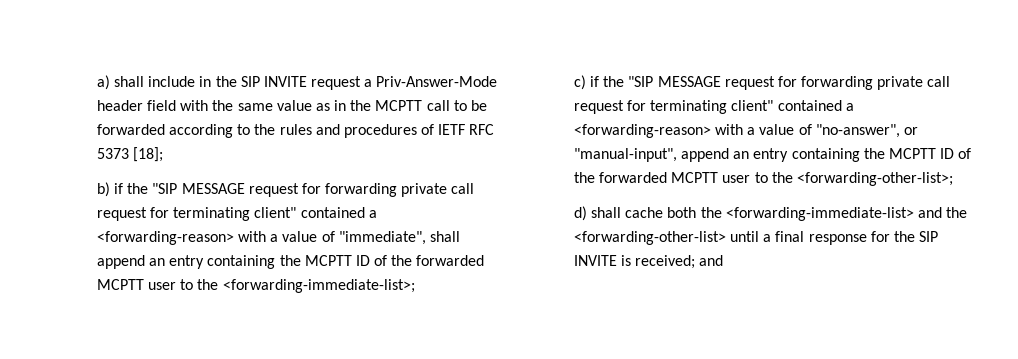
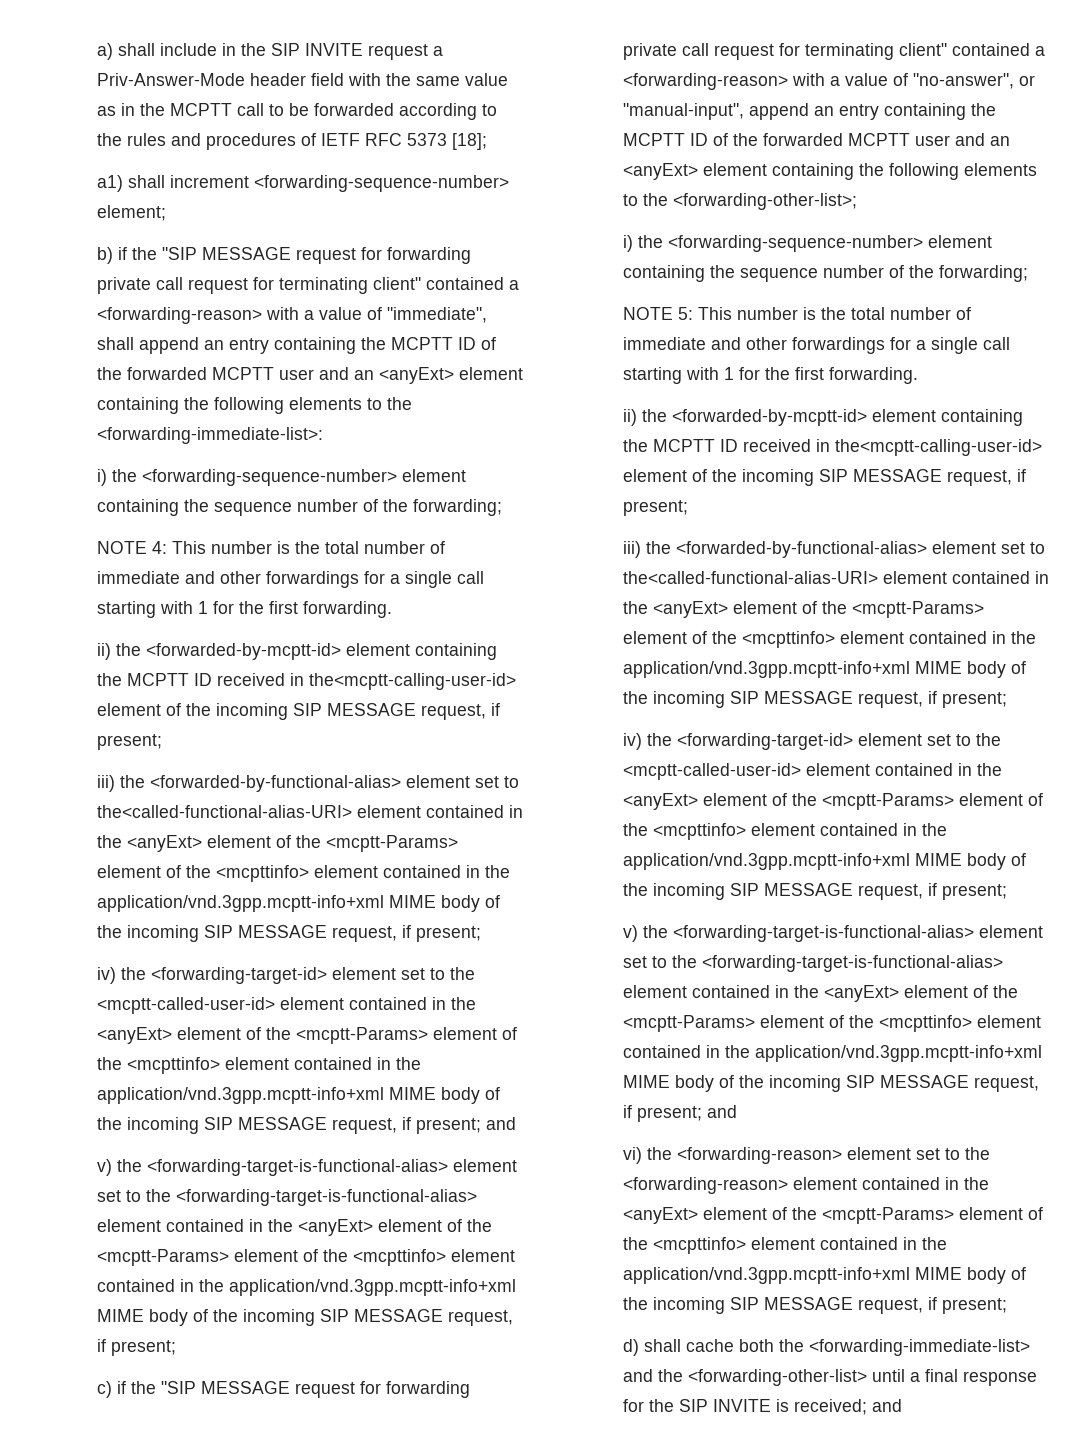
+ a1) shall increment <forwarding-sequence-number> element;
- b) if the "SIP MESSAGE request for forwarding private call request for terminating client" contained a <forwarding-reason> with a value of "immediate", shall append an entry containing the MCPTT ID of the forwarded MCPTT user to the <forwarding-immediate-list>;
+ b) if the "SIP MESSAGE request for forwarding private call request for terminating client" contained a <forwarding-reason> with a value of "immediate", shall append an entry containing the MCPTT ID of the forwarded MCPTT user and an <anyExt> element containing the following elements to the <forwarding-immediate-list>:
+ i) the <forwarding-sequence-number> element containing the sequence number of the forwarding;
+ NOTE 4: This number is the total number of immediate and other forwardings for a single call starting with 1 for the first forwarding.
+ ii) the <forwarded-by-mcptt-id> element containing the MCPTT ID received in the<mcptt-calling-user-id> element of the incoming SIP MESSAGE request, if present;
+ iii) the <forwarded-by-functional-alias> element set to the<called-functional-alias-URI> element contained in the <anyExt> element of the <mcptt-Params> element of the <mcpttinfo> element contained in the application/vnd.3gpp.mcptt-info+xml MIME body of the incoming SIP MESSAGE request, if present;
+ iv) the <forwarding-target-id> element set to the <mcptt-called-user-id> element contained in the <anyExt> element of the <mcptt-Params> element of the <mcpttinfo> element contained in the application/vnd.3gpp.mcptt-info+xml MIME body of the incoming SIP MESSAGE request, if present; and
+ v) the <forwarding-target-is-functional-alias> element set to the <forwarding-target-is-functional-alias> element contained in the <anyExt> element of the <mcptt-Params> element of the <mcpttinfo> element contained in the application/vnd.3gpp.mcptt-info+xml MIME body of the incoming SIP MESSAGE request, if present;
- c) if the "SIP MESSAGE request for forwarding private call request for terminating client" contained a <forwarding-reason> with a value of "no-answer", or "manual-input", append an entry containing the MCPTT ID of the forwarded MCPTT user to the <forwarding-other-list>;
+ c) if the "SIP MESSAGE request for forwarding private call request for terminating client" contained a <forwarding-reason> with a value of "no-answer", or "manual-input", append an entry containing the MCPTT ID of the forwarded MCPTT user and an <anyExt> element containing the following elements to the <forwarding-other-list>;
+ i) the <forwarding-sequence-number> element containing the sequence number of the forwarding;
+ NOTE 5: This number is the total number of immediate and other forwardings for a single call starting with 1 for the first forwarding.
+ ii) the <forwarded-by-mcptt-id> element containing the MCPTT ID received in the<mcptt-calling-user-id> element of the incoming SIP MESSAGE request, if present;
+ iii) the <forwarded-by-functional-alias> element set to the<called-functional-alias-URI> element contained in the <anyExt> element of the <mcptt-Params> element of the <mcpttinfo> element contained in the application/vnd.3gpp.mcptt-info+xml MIME body of the incoming SIP MESSAGE request, if present;
+ iv) the <forwarding-target-id> element set to the <mcptt-called-user-id> element contained in the <anyExt> element of the <mcptt-Params> element of the <mcpttinfo> element contained in the application/vnd.3gpp.mcptt-info+xml MIME body of the incoming SIP MESSAGE request, if present;
+ v) the <forwarding-target-is-functional-alias> element set to the <forwarding-target-is-functional-alias> element contained in the <anyExt> element of the <mcptt-Params> element of the <mcpttinfo> element contained in the application/vnd.3gpp.mcptt-info+xml MIME body of the incoming SIP MESSAGE request, if present; and
+ vi) the <forwarding-reason> element set to the <forwarding-reason> element contained in the <anyExt> element of the <mcptt-Params> element of the <mcpttinfo> element contained in the application/vnd.3gpp.mcptt-info+xml MIME body of the incoming SIP MESSAGE request, if present;

